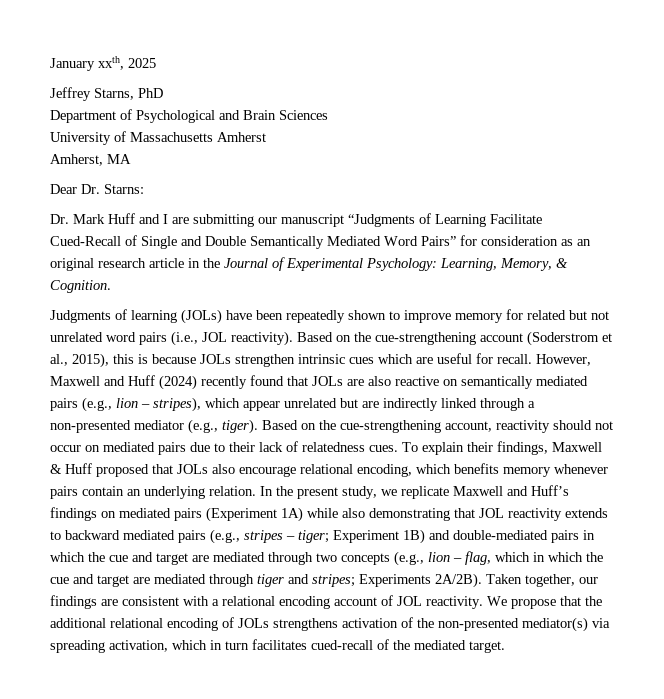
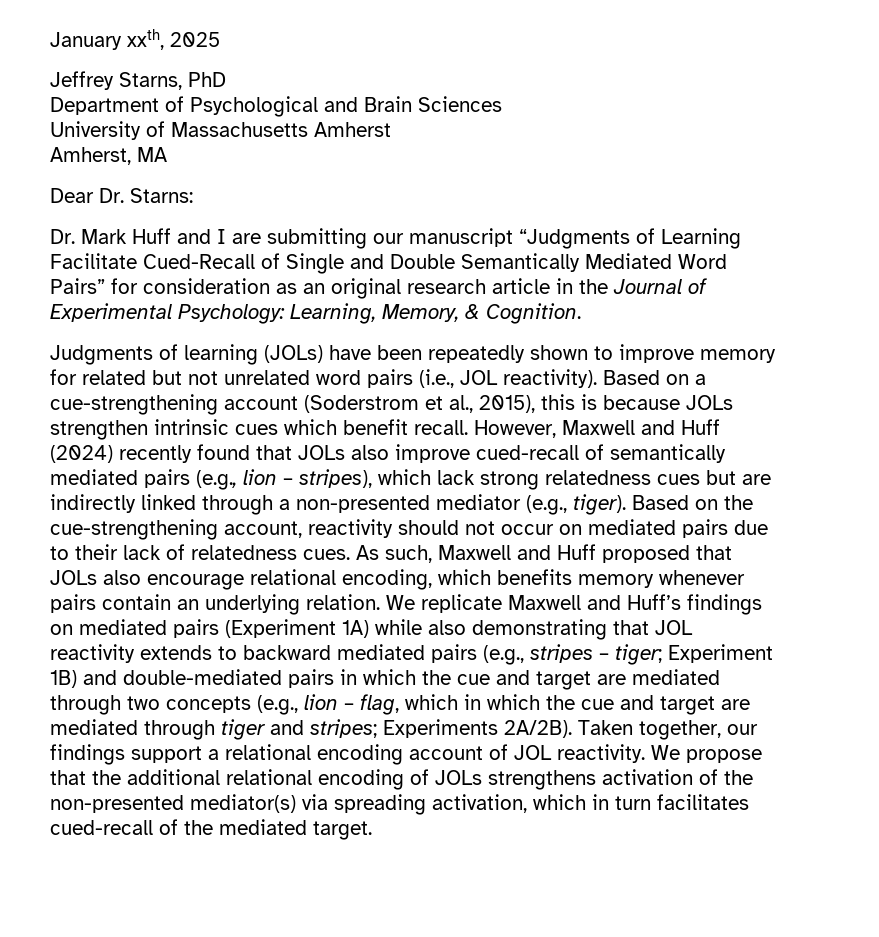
- Based on the cue-strengthening account (Soderstrom et al., 2015), this is because JOLs strengthen intrinsic cues which are useful for recall.
+ Based on a cue-strengthening account (Soderstrom et al., 2015), this is because JOLs strengthen intrinsic cues which benefit recall.
- However, Maxwell and Huff (2024) recently found that JOLs are also reactive on semantically mediated pairs (e.g., lion – stripes), which appear unrelated but are indirectly linked through a non-presented mediator (e.g., tiger).
+ However, Maxwell and Huff (2024) recently found that JOLs also improve cued-recall of semantically mediated pairs (e.g., lion – stripes), which lack strong relatedness cues but are indirectly linked through a non-presented mediator (e.g., tiger).
- To explain their findings, Maxwell & Huff proposed that JOLs also encourage relational encoding, which benefits memory whenever pairs contain an underlying relation.
+ As such, Maxwell and Huff proposed that JOLs also encourage relational encoding, which benefits memory whenever pairs contain an underlying relation.
- In the present study, we replicate Maxwell and Huff’s findings on mediated pairs (Experiment 1A) while also demonstrating that JOL reactivity extends to backward mediated pairs (e.g., stripes – tiger; Experiment 1B) and double-mediated pairs in which the cue and target are mediated through two concepts (e.g., lion – flag, which in which the cue and target are mediated through tiger and stripes; Experiments 2A/2B).
+ We replicate Maxwell and Huff’s findings on mediated pairs (Experiment 1A) while also demonstrating that JOL reactivity extends to backward mediated pairs (e.g., stripes – tiger; Experiment 1B) and double-mediated pairs in which the cue and target are mediated through two concepts (e.g., lion – flag, which in which the cue and target are mediated through tiger and stripes; Experiments 2A/2B).
- Taken together, our findings are consistent with a relational encoding account of JOL reactivity.
+ Taken together, our findings support a relational encoding account of JOL reactivity.

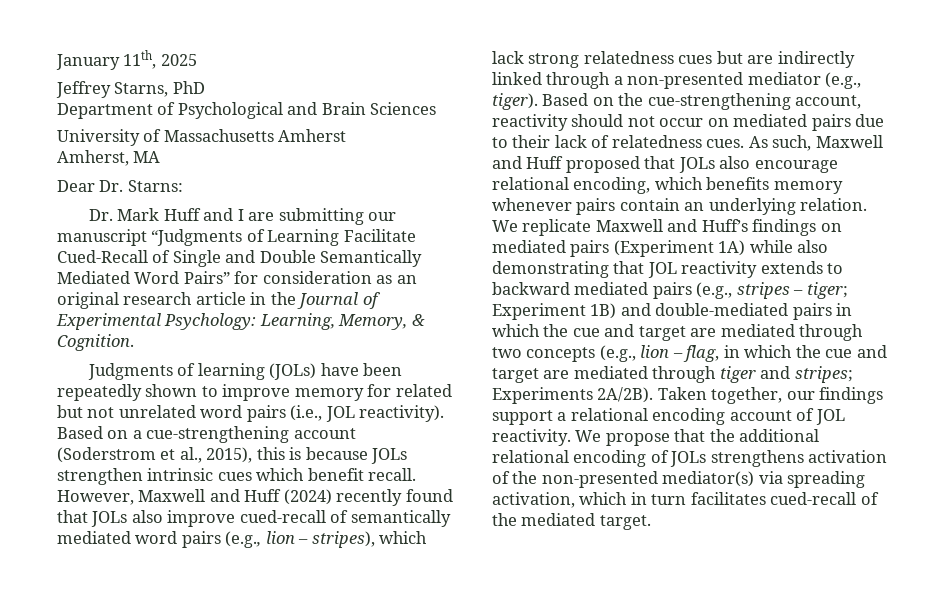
- January xxth, 2025
+ January 11th, 2025
- However, Maxwell and Huff (2024) recently found that JOLs also improve cued-recall of semantically mediated pairs (e.g., lion – stripes), which lack strong relatedness cues but are indirectly linked through a non-presented mediator (e.g., tiger).
+ However, Maxwell and Huff (2024) recently found that JOLs also improve cued-recall of semantically mediated word pairs (e.g., lion – stripes), which lack strong relatedness cues but are indirectly linked through a non-presented mediator (e.g., tiger).
- We replicate Maxwell and Huff’s findings on mediated pairs (Experiment 1A) while also demonstrating that JOL reactivity extends to backward mediated pairs (e.g., stripes – tiger; Experiment 1B) and double-mediated pairs in which the cue and target are mediated through two concepts (e.g., lion – flag, which in which the cue and target are mediated through tiger and stripes; Experiments 2A/2B).
+ We replicate Maxwell and Huff’s findings on mediated pairs (Experiment 1A) while also demonstrating that JOL reactivity extends to backward mediated pairs (e.g., stripes – tiger; Experiment 1B) and double-mediated pairs in which the cue and target are mediated through two concepts (e.g., lion – flag, in which the cue and target are mediated through tiger and stripes; Experiments 2A/2B).

